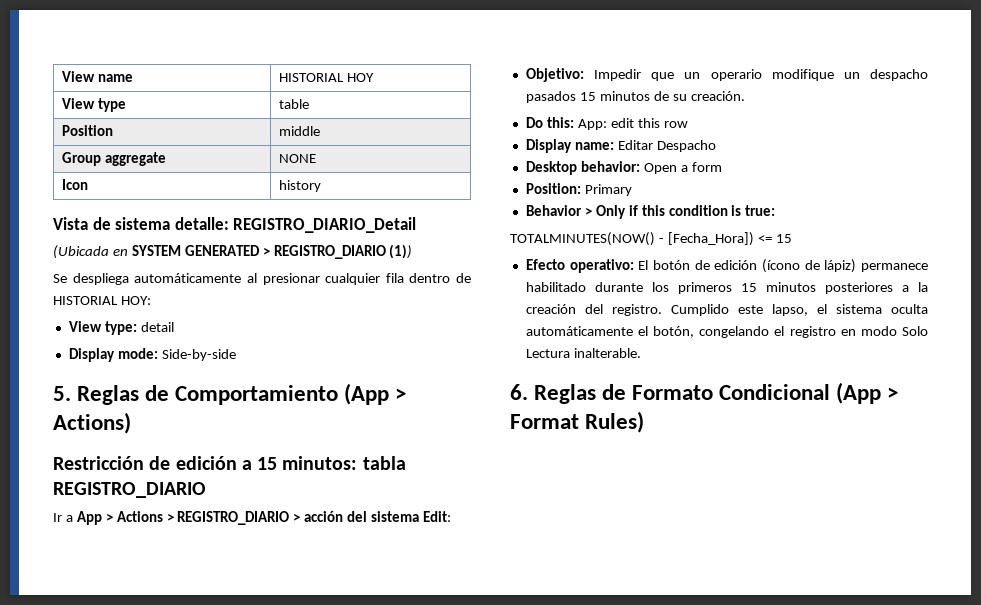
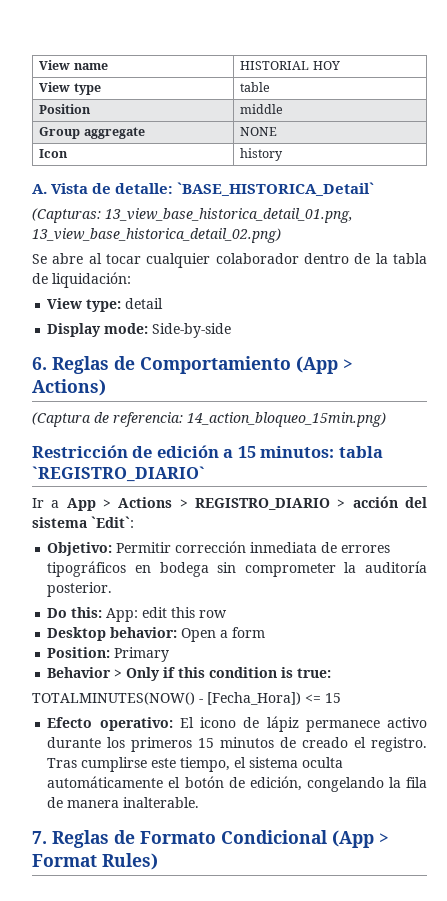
- Vista de sistema detalle: REGISTRO_DIARIO_Detail
- (Ubicada en SYSTEM GENERATED > REGISTRO_DIARIO (1))
- Se despliega automáticamente al presionar cualquier fila dentro de HISTORIAL HOY:
+ A. Vista de detalle: `BASE_HISTORICA_Detail`
+ (Capturas: 13_view_base_historica_detail_01.png, 13_view_base_historica_detail_02.png)
+ Se abre al tocar cualquier colaborador dentro de la tabla de liquidación:
- 5. Reglas de Comportamiento (App > Actions)
+ 6. Reglas de Comportamiento (App > Actions)
+ (Captura de referencia: 14_action_bloqueo_15min.png)
- Restricción de edición a 15 minutos: tabla REGISTRO_DIARIO
+ Restricción de edición a 15 minutos: tabla `REGISTRO_DIARIO`
- Ir a App > Actions > REGISTRO_DIARIO > acción del sistema Edit:
+ Ir a App > Actions > REGISTRO_DIARIO > acción del sistema `Edit`:
- Objetivo: Impedir que un operario modifique un despacho pasados 15 minutos de su creación.
+ Objetivo: Permitir corrección inmediata de errores tipográficos en bodega sin comprometer la auditoría posterior.
- Display name: Editar Despacho
- Efecto operativo: El botón de edición (ícono de lápiz) permanece habilitado durante los primeros 15 minutos posteriores a la creación del registro. Cumplido este lapso, el sistema oculta automáticamente el botón, congelando el registro en modo Solo Lectura inalterable.
+ Efecto operativo: El icono de lápiz permanece activo durante los primeros 15 minutos de creado el registro. Tras cumplirse este tiempo, el sistema oculta automáticamente el botón de edición, congelando la fila de manera inalterable.
- 6. Reglas de Formato Condicional (App > Format Rules)
+ 7. Reglas de Formato Condicional (App > Format Rules)

